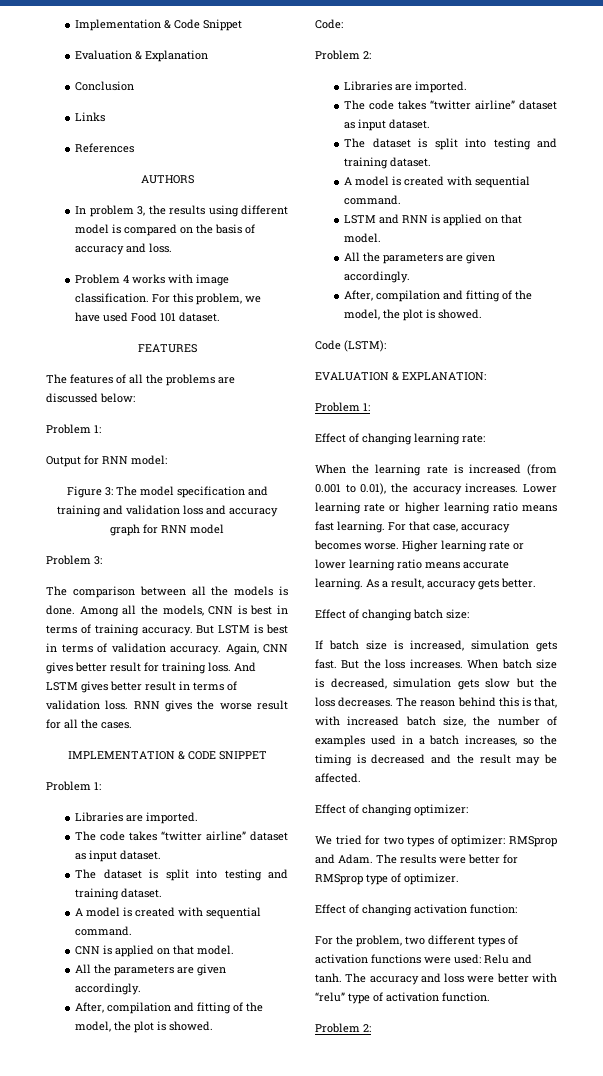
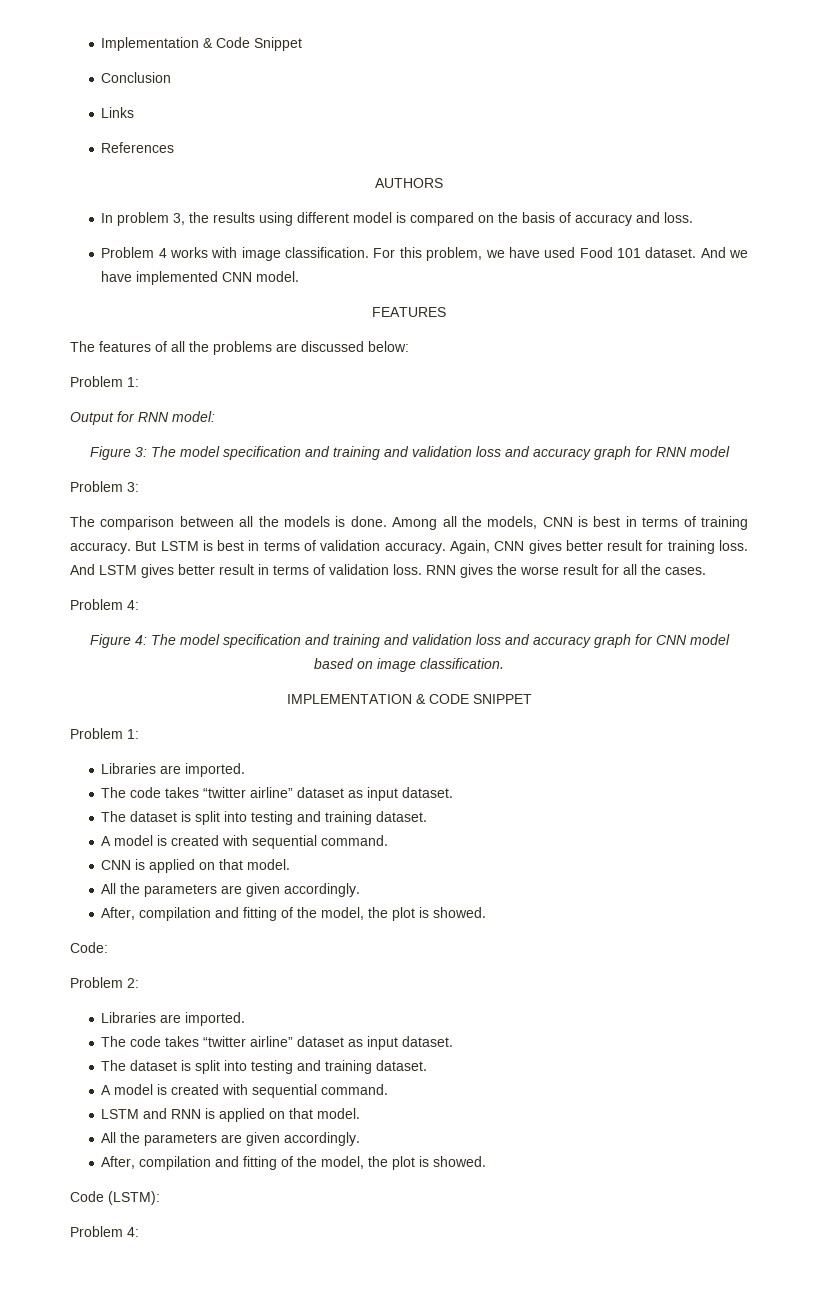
- Evaluation & Explanation
+ And we have implemented CNN model.
  RNN gives the worse result for all the cases.
+ Problem 4:
+ Figure 4: The model specification and training and validation loss and accuracy graph for CNN model based on image classification.
  Code (LSTM):
- EVALUATION & EXPLANATION:
- Problem 1:
- Effect of changing learning rate:
- When the learning rate is increased (from 0.001 to 0.01), the accuracy increases. Lower learning rate or higher learning ratio means fast learning. For that case, accuracy becomes worse. Higher learning rate or lower learning ratio means accurate learning. As a result, accuracy gets better.
- Effect of changing batch size:
- If batch size is increased, simulation gets fast. But the loss increases. When batch size is decreased, simulation gets slow but the loss decreases. The reason behind this is that, with increased batch size, the number of examples used in a batch increases, so the timing is decreased and the result may be affected.
- Effect of changing optimizer:
- We tried for two types of optimizer: RMSprop and Adam. The results were better for RMSprop type of optimizer.
- Effect of changing activation function:
- For the problem, two different types of activation functions were used: Relu and tanh. The accuracy and loss were better with “relu” type of activation function.
- Problem 2:
+ Problem 4:

